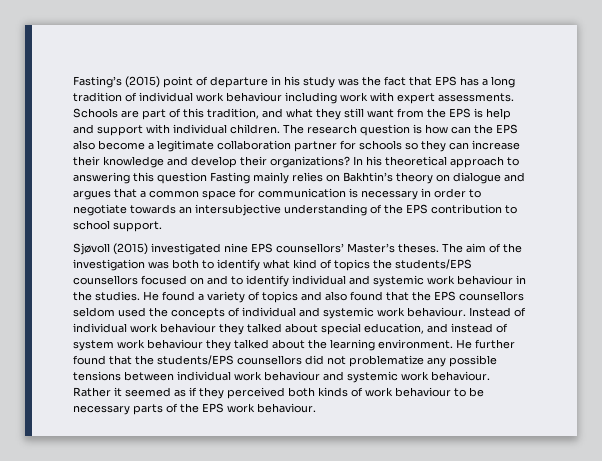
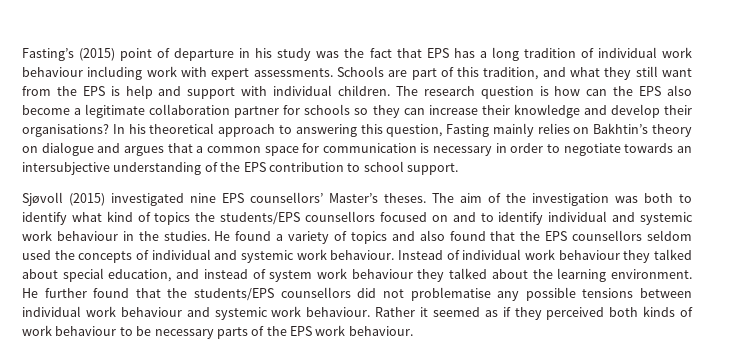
- The research question is how can the EPS also become a legitimate collaboration partner for schools so they can increase their knowledge and develop their organizations?
+ The research question is how can the EPS also become a legitimate collaboration partner for schools so they can increase their knowledge and develop their organisations?
- In his theoretical approach to answering this question Fasting mainly relies on Bakhtin’s theory on dialogue and argues that a common space for communication is necessary in order to negotiate towards an intersubjective understanding of the EPS contribution to school support.
+ In his theoretical approach to answering this question, Fasting mainly relies on Bakhtin’s theory on dialogue and argues that a common space for communication is necessary in order to negotiate towards an intersubjective understanding of the EPS contribution to school support.
- He further found that the students/EPS counsellors did not problematize any possible tensions between individual work behaviour and systemic work behaviour.
+ He further found that the students/EPS counsellors did not problematise any possible tensions between individual work behaviour and systemic work behaviour.

